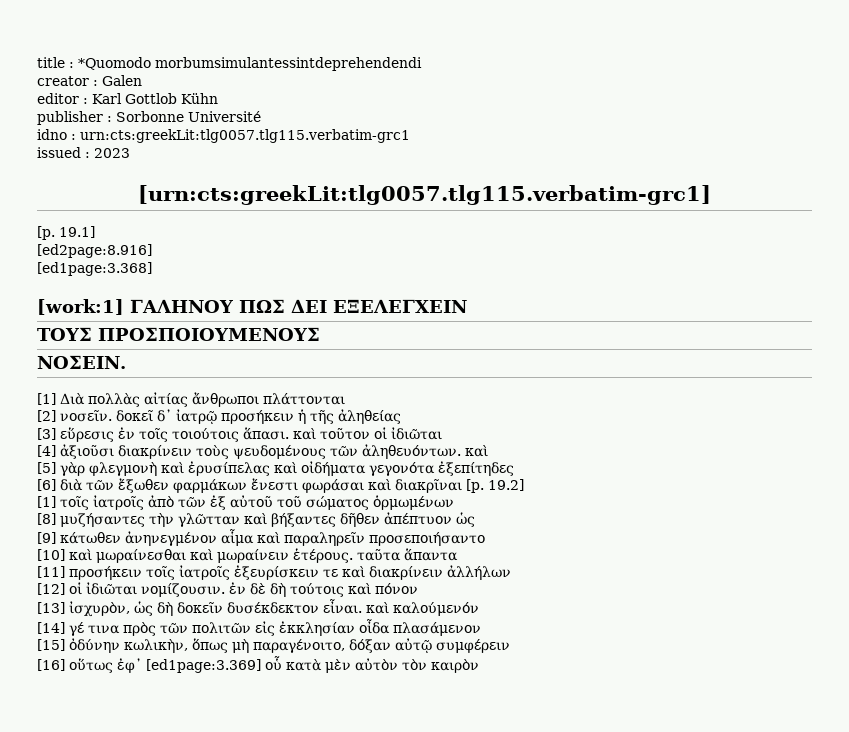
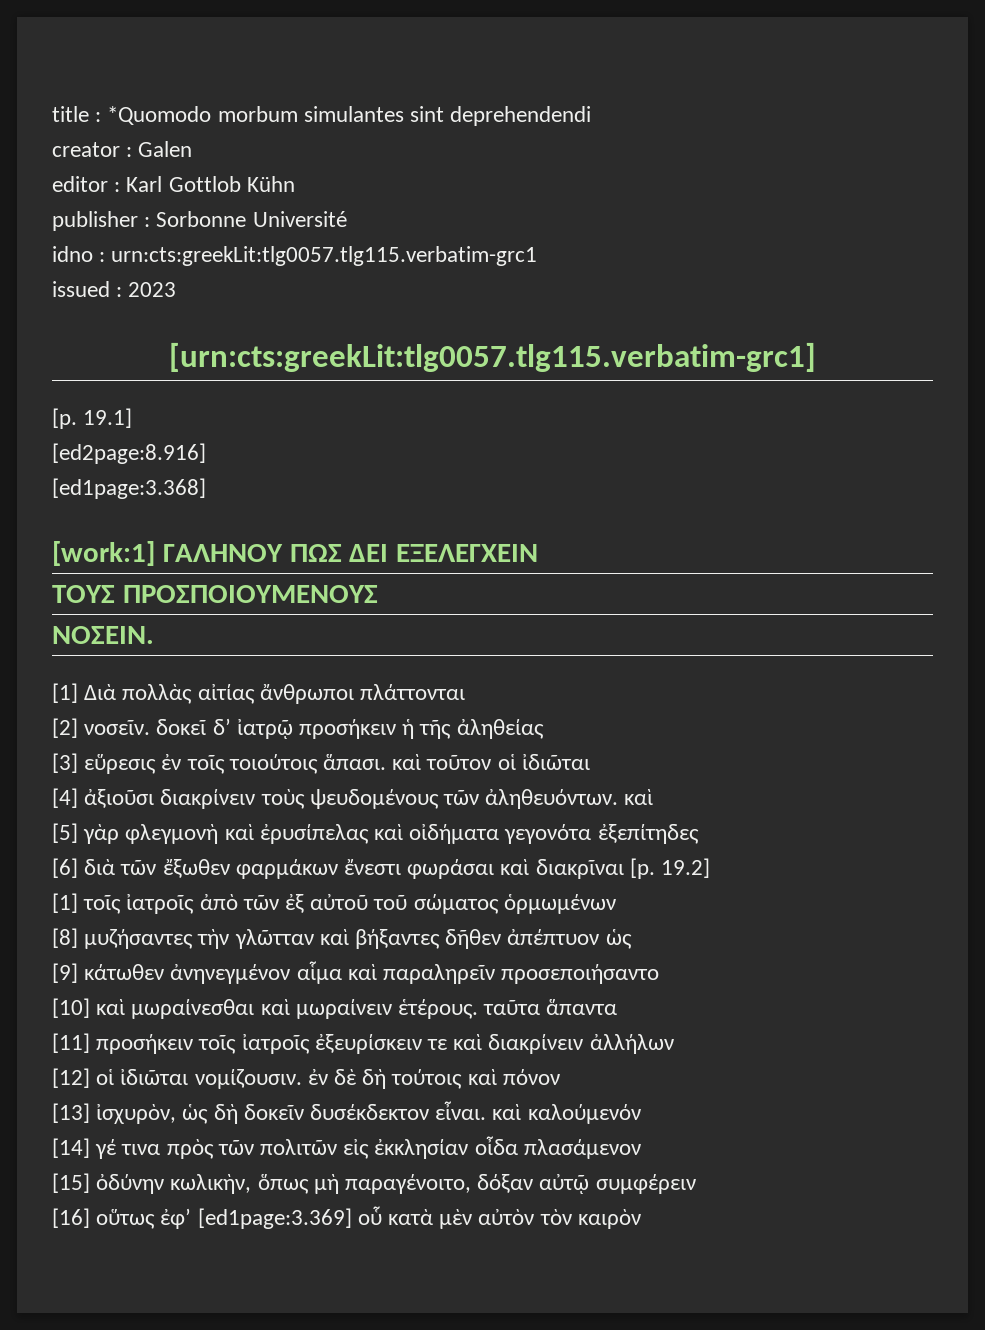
- title : *Quomodo morbumsimulantessintdeprehendendi
+ title : *Quomodo morbum simulantes sint deprehendendi
- [2] νοσεῖν. δοκεῖ δ᾽ ἰατρῷ προσήκειν ἡ τῆς ἀληθείας
+ [2] νοσεῖν. δοκεῖ δ’ ἰατρῷ προσήκειν ἡ τῆς ἀληθείας
- [16] οὕτως ἐφ᾽ [ed1page:3.369] οὗ κατὰ μὲν αὐτὸν τὸν καιρὸν
+ [16] οὕτως ἐφ’ [ed1page:3.369] οὗ κατὰ μὲν αὐτὸν τὸν καιρὸν

